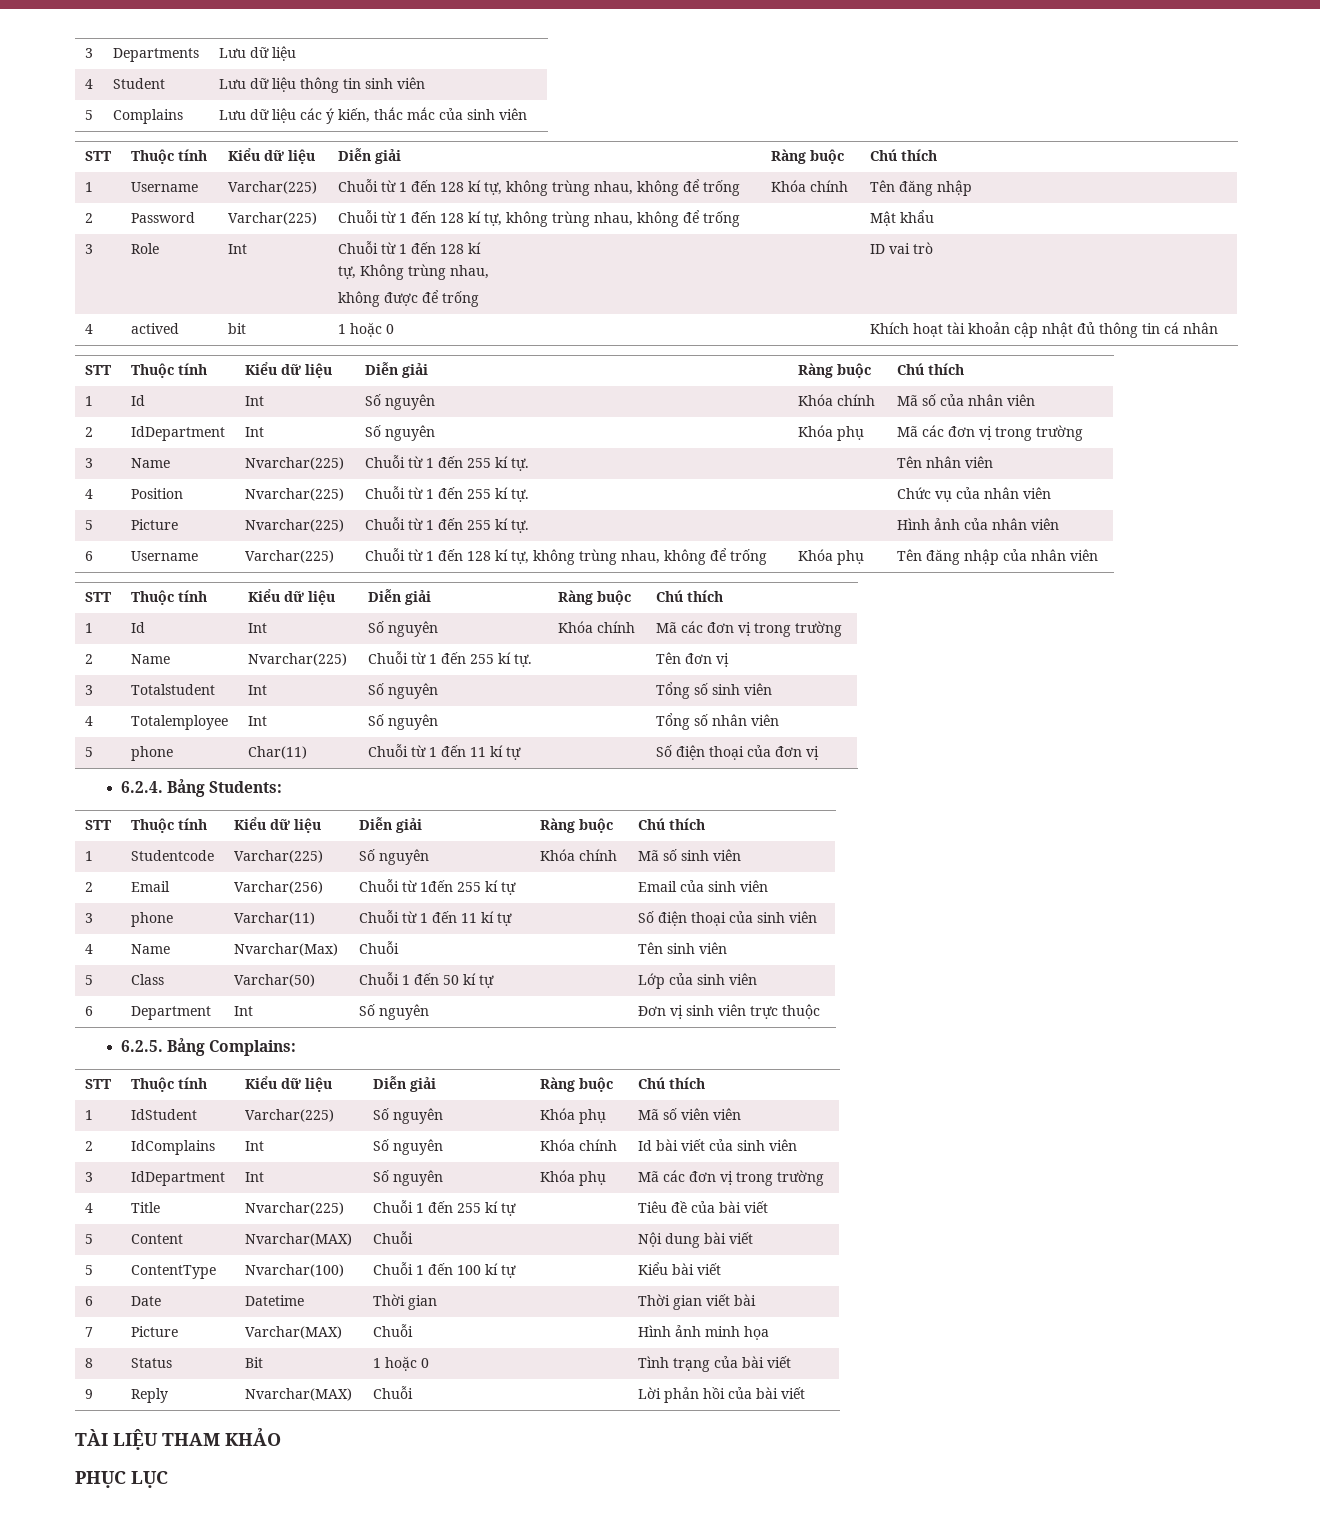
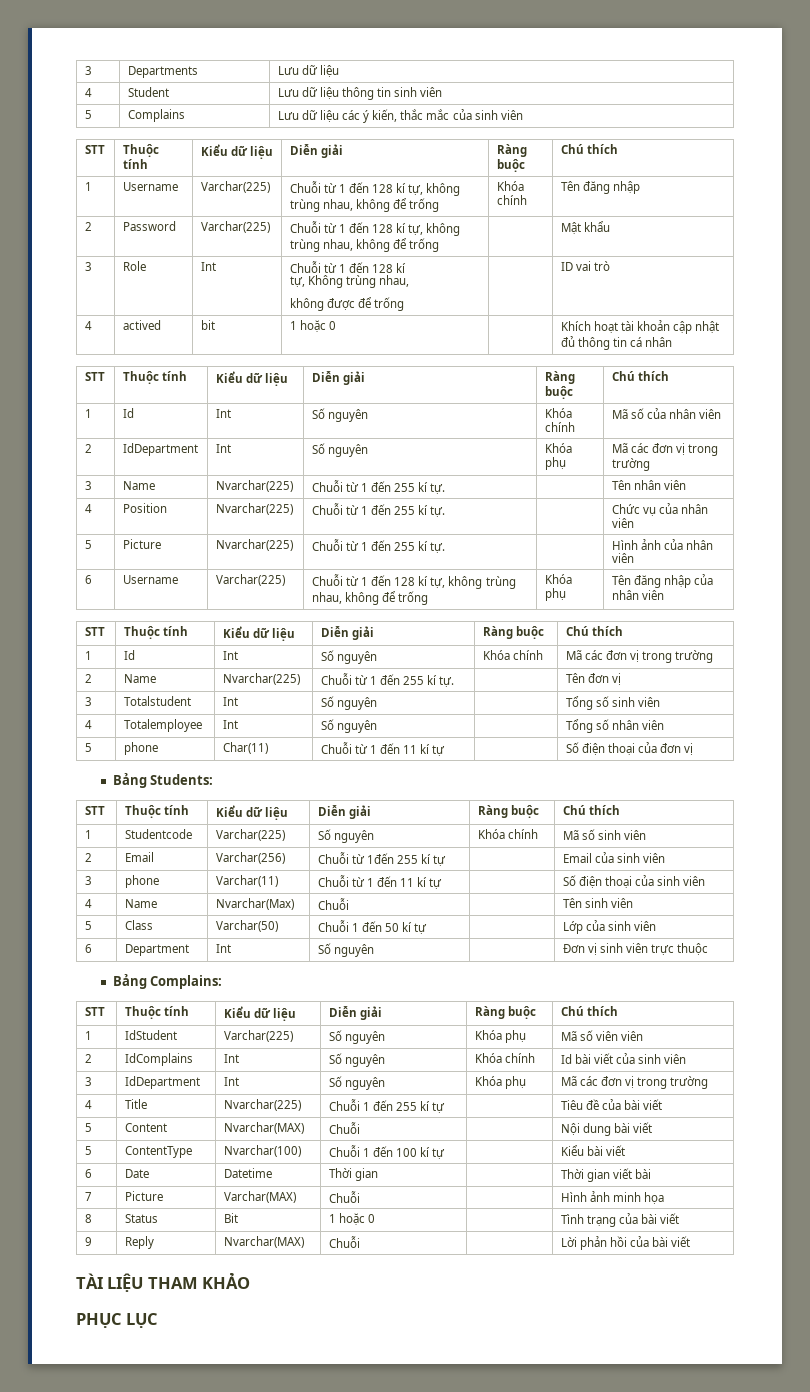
- 6.2.4. Bảng Students:
+ Bảng Students:
- 6.2.5. Bảng Complains:
+ Bảng Complains:

